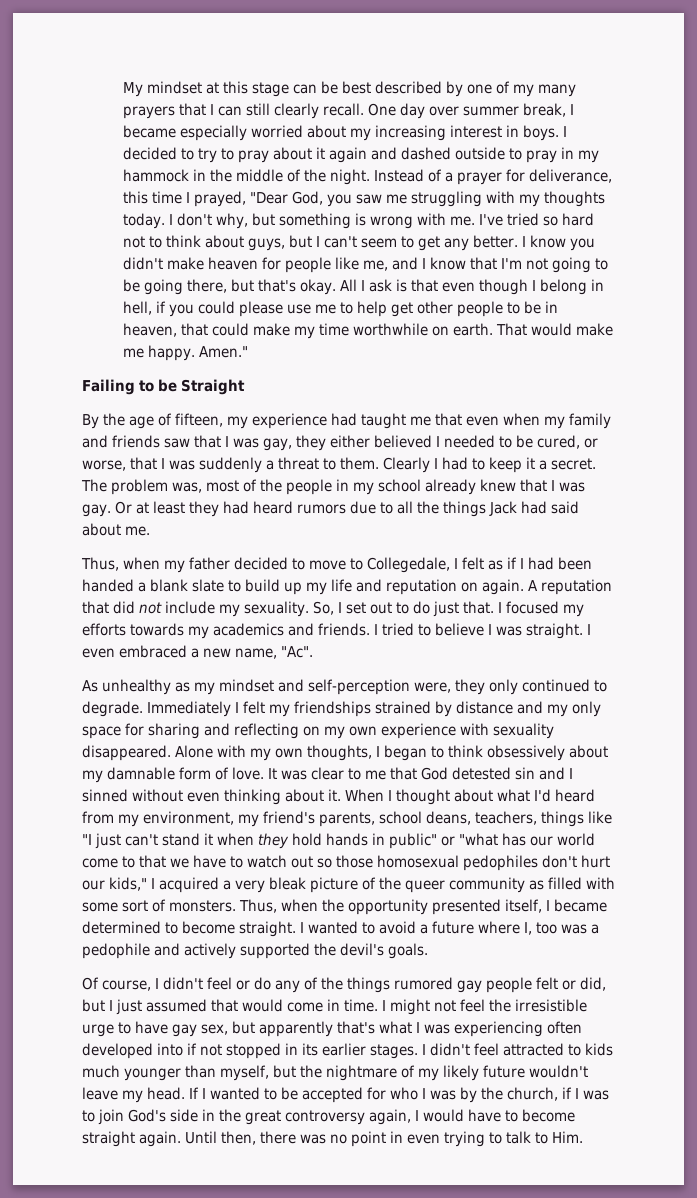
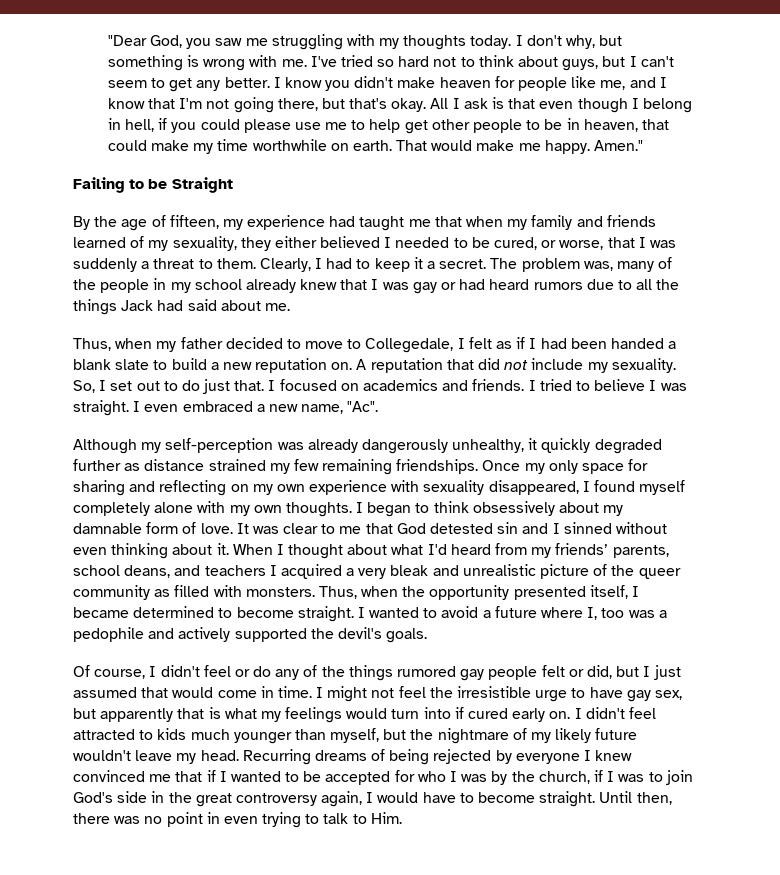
- My mindset at this stage can be best described by one of my many prayers that I can still clearly recall. One day over summer break, I became especially worried about my increasing interest in boys. I decided to try to pray about it again and dashed outside to pray in my hammock in the middle of the night. Instead of a prayer for deliverance, this time I prayed, "Dear God, you saw me struggling with my thoughts today.
+ "Dear God, you saw me struggling with my thoughts today.
- I know you didn't make heaven for people like me, and I know that I'm not going to be going there, but that's okay.
+ I know you didn't make heaven for people like me, and I know that I'm not going there, but that's okay.
- By the age of fifteen, my experience had taught me that even when my family and friends saw that I was gay, they either believed I needed to be cured, or worse, that I was suddenly a threat to them.
+ By the age of fifteen, my experience had taught me that when my family and friends learned of my sexuality, they either believed I needed to be cured, or worse, that I was suddenly a threat to them.
- Clearly I had to keep it a secret.
+ Clearly, I had to keep it a secret.
- The problem was, most of the people in my school already knew that I was gay. Or at least they had heard rumors due to all the things Jack had said about me.
+ The problem was, many of the people in my school already knew that I was gay or had heard rumors due to all the things Jack had said about me.
- Thus, when my father decided to move to Collegedale, I felt as if I had been handed a blank slate to build up my life and reputation on again.
+ Thus, when my father decided to move to Collegedale, I felt as if I had been handed a blank slate to build a new reputation on.
- I focused my efforts towards my academics and friends.
+ I focused on academics and friends.
- As unhealthy as my mindset and self-perception were, they only continued to degrade. Immediately I felt my friendships strained by distance and my only space for sharing and reflecting on my own experience with sexuality disappeared. Alone with my own thoughts, I began to think obsessively about my damnable form of love.
+ Although my self-perception was already dangerously unhealthy, it quickly degraded further as distance strained my few remaining friendships. Once my only space for sharing and reflecting on my own experience with sexuality disappeared, I found myself completely alone with my own thoughts. I began to think obsessively about my damnable form of love.
- When I thought about what I'd heard from my environment, my friend's parents, school deans, teachers, things like "I just can't stand it when they hold hands in public" or "what has our world come to that we have to watch out so those homosexual pedophiles don't hurt our kids," I acquired a very bleak picture of the queer community as filled with some sort of monsters.
+ When I thought about what I'd heard from my friends’ parents, school deans, and teachers I acquired a very bleak and unrealistic picture of the queer community as filled with monsters.
- I might not feel the irresistible urge to have gay sex, but apparently that's what I was experiencing often developed into if not stopped in its earlier stages.
+ I might not feel the irresistible urge to have gay sex, but apparently that is what my feelings would turn into if cured early on.
- If I wanted to be accepted for who I was by the church, if I was to join God's side in the great controversy again, I would have to become straight again.
+ Recurring dreams of being rejected by everyone I knew convinced me that if I wanted to be accepted for who I was by the church, if I was to join God's side in the great controversy again, I would have to become straight.

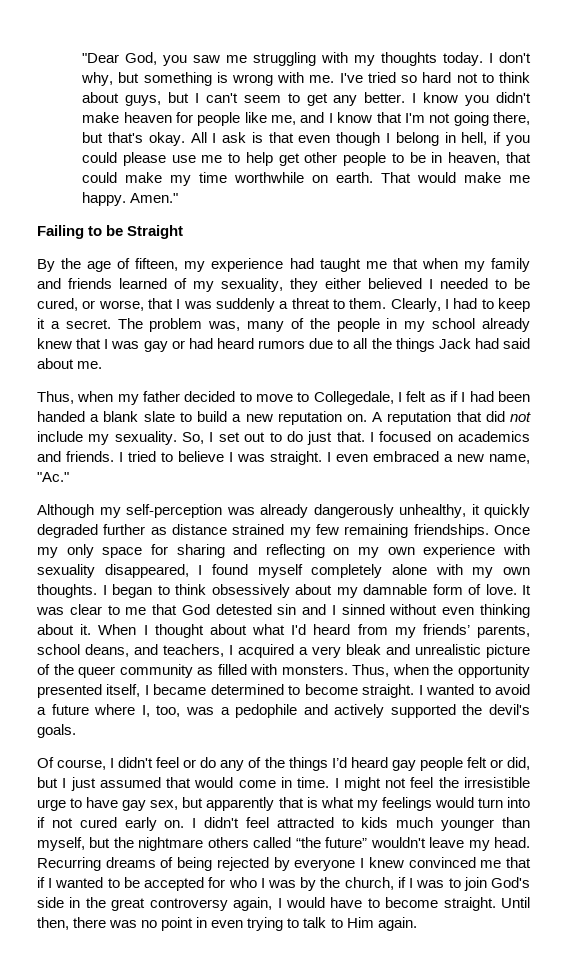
- I even embraced a new name, "Ac".
+ I even embraced a new name, "Ac."
- When I thought about what I'd heard from my friends’ parents, school deans, and teachers I acquired a very bleak and unrealistic picture of the queer community as filled with monsters.
+ When I thought about what I'd heard from my friends’ parents, school deans, and teachers, I acquired a very bleak and unrealistic picture of the queer community as filled with monsters.
- I wanted to avoid a future where I, too was a pedophile and actively supported the devil's goals.
+ I wanted to avoid a future where I, too, was a pedophile and actively supported the devil's goals.
- Of course, I didn't feel or do any of the things rumored gay people felt or did, but I just assumed that would come in time.
+ Of course, I didn't feel or do any of the things I’d heard gay people felt or did, but I just assumed that would come in time.
- I might not feel the irresistible urge to have gay sex, but apparently that is what my feelings would turn into if cured early on.
+ I might not feel the irresistible urge to have gay sex, but apparently that is what my feelings would turn into if not cured early on.
- I didn't feel attracted to kids much younger than myself, but the nightmare of my likely future wouldn't leave my head.
+ I didn't feel attracted to kids much younger than myself, but the nightmare others called “the future” wouldn't leave my head.
- Until then, there was no point in even trying to talk to Him.
+ Until then, there was no point in even trying to talk to Him again.

